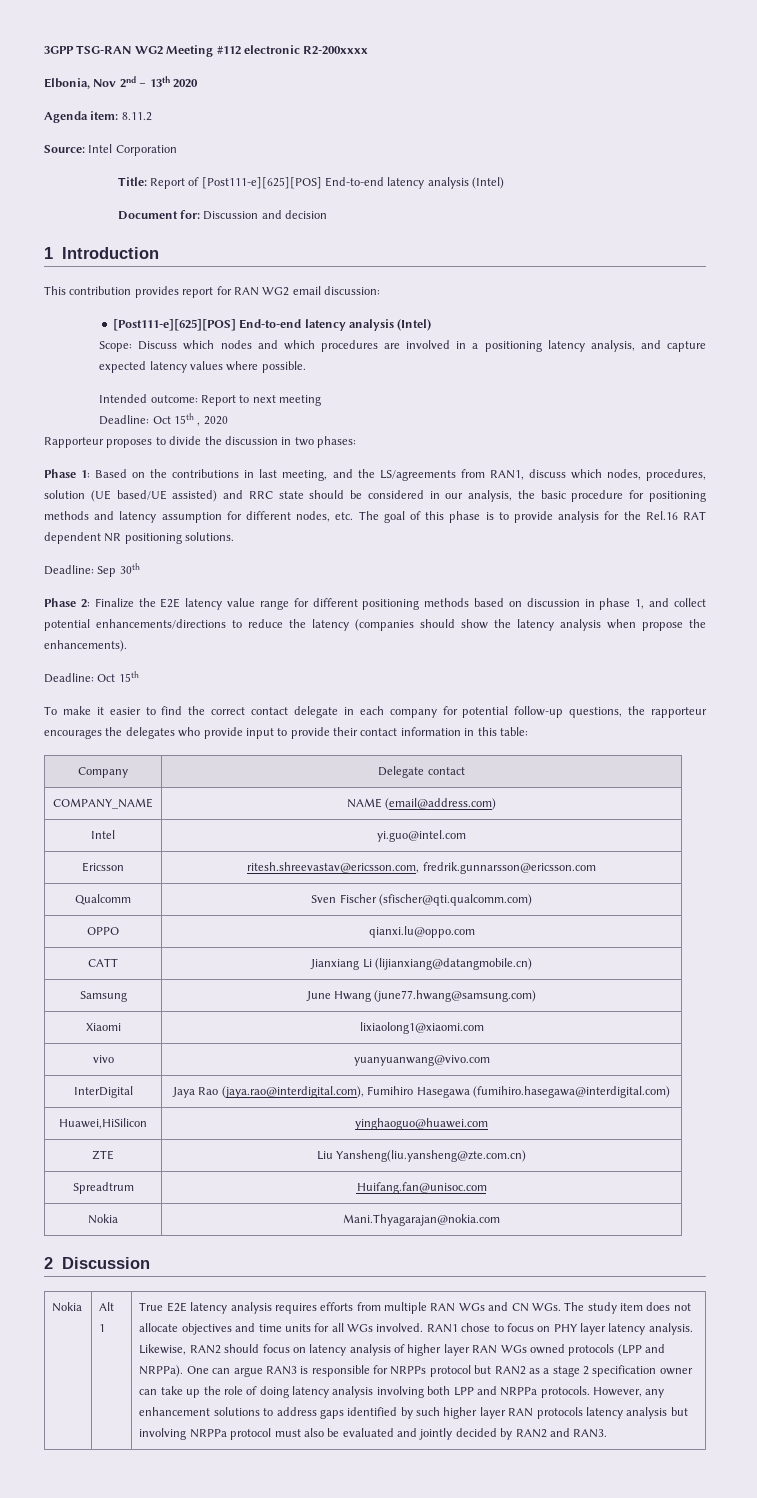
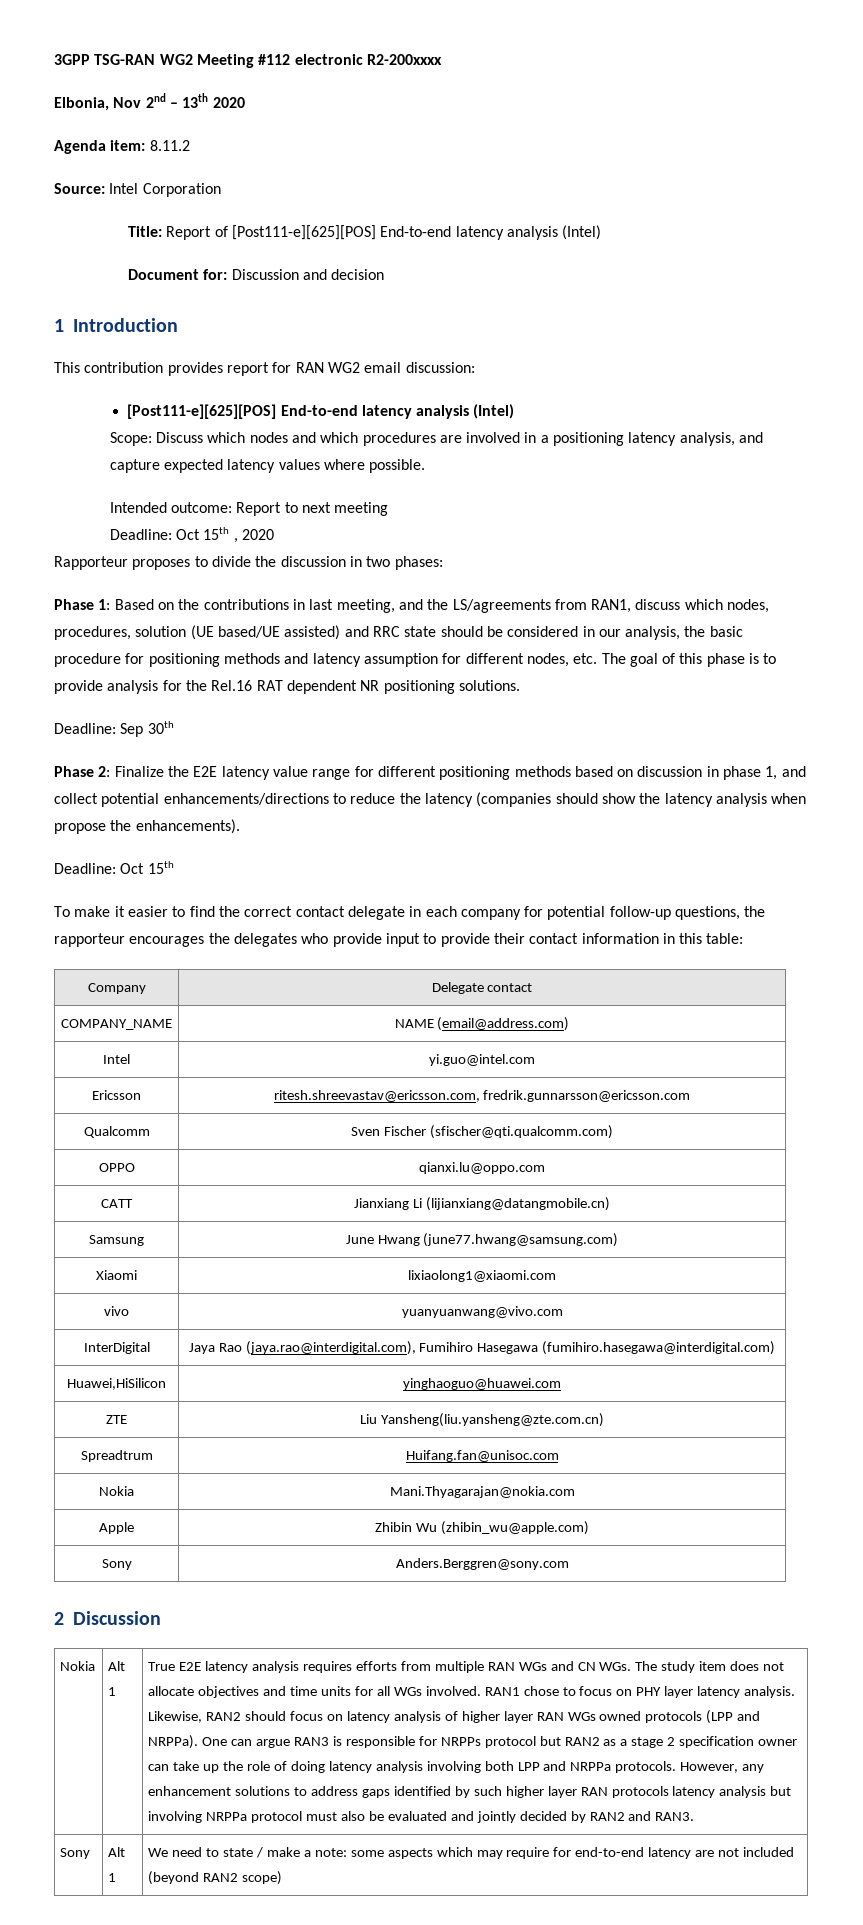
+ Apple | Zhibin Wu (zhibin_wu@apple.com)
+ Sony | Anders.Berggren@sony.com
+ Sony | Alt 1 | We need to state / make a note: some aspects which may require for end-to-end latency are not included (beyond RAN2 scope)

